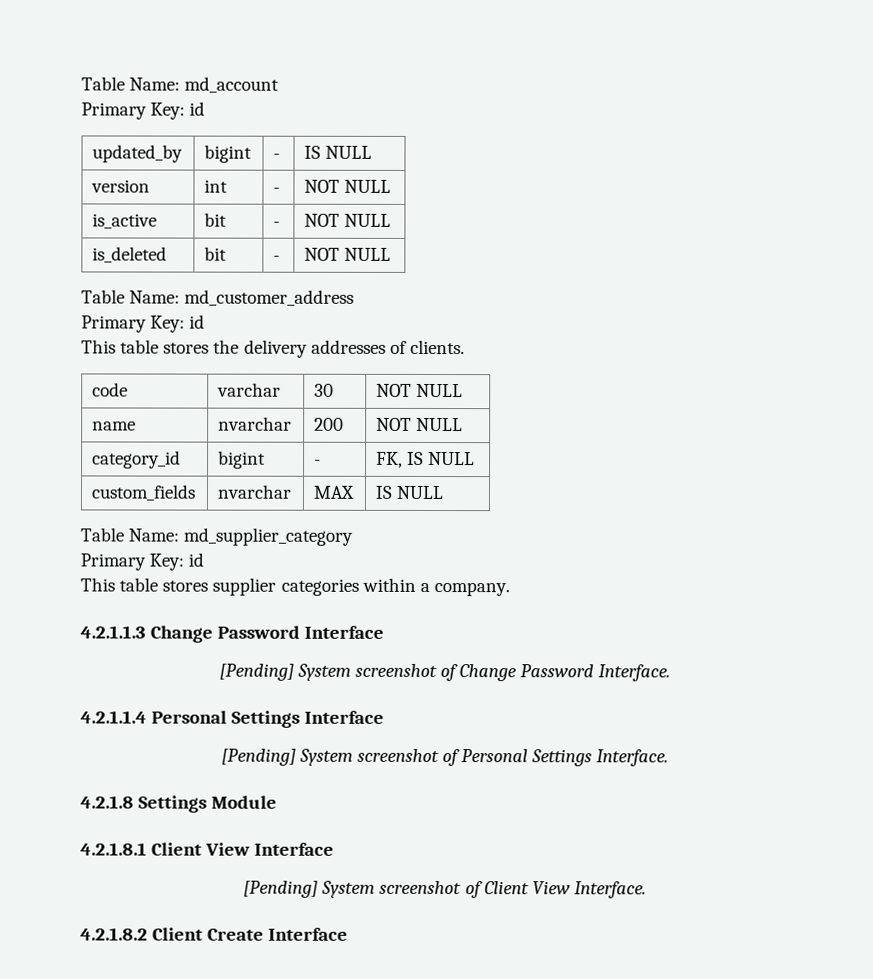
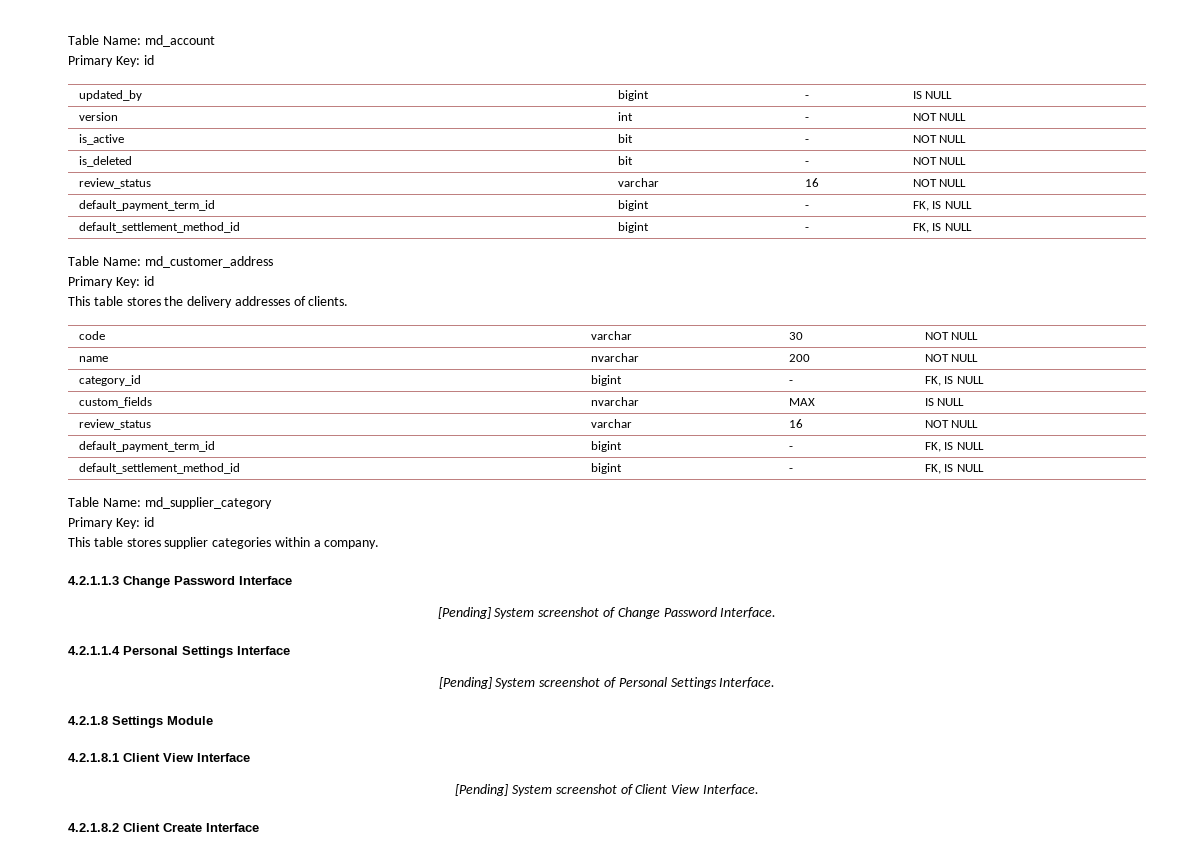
  is_deleted | bit | - | NOT NULL
+ review_status | varchar | 16 | NOT NULL
+ default_payment_term_id | bigint | - | FK, IS NULL
+ default_settlement_method_id | bigint | - | FK, IS NULL
  custom_fields | nvarchar | MAX | IS NULL
+ review_status | varchar | 16 | NOT NULL
+ default_payment_term_id | bigint | - | FK, IS NULL
+ default_settlement_method_id | bigint | - | FK, IS NULL

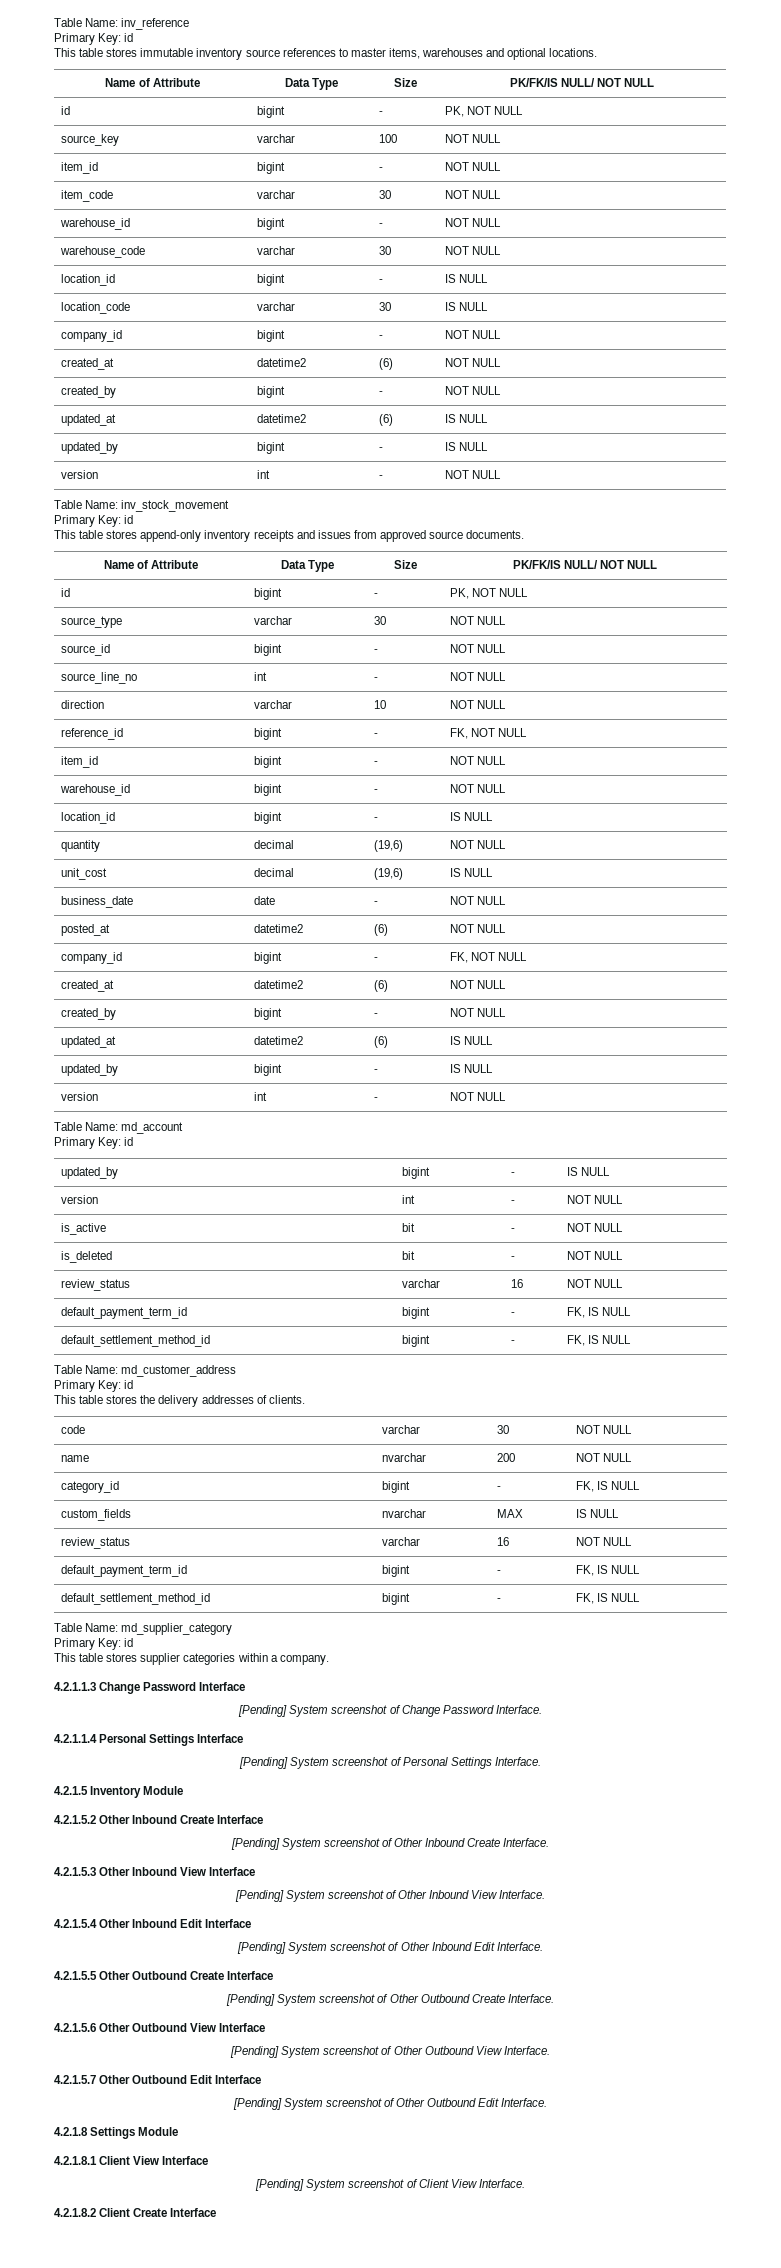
+ Table Name: inv_reference
+ Primary Key: id
+ This table stores immutable inventory source references to master items, warehouses and optional locations.
+ Name of Attribute | Data Type | Size | PK/FK/IS NULL/ NOT NULL
+ id | bigint | - | PK, NOT NULL
+ source_key | varchar | 100 | NOT NULL
+ item_id | bigint | - | NOT NULL
+ item_code | varchar | 30 | NOT NULL
+ warehouse_id | bigint | - | NOT NULL
+ warehouse_code | varchar | 30 | NOT NULL
+ location_id | bigint | - | IS NULL
+ location_code | varchar | 30 | IS NULL
+ company_id | bigint | - | NOT NULL
+ created_at | datetime2 | (6) | NOT NULL
+ created_by | bigint | - | NOT NULL
+ updated_at | datetime2 | (6) | IS NULL
+ updated_by | bigint | - | IS NULL
+ version | int | - | NOT NULL
+ Table Name: inv_stock_movement
+ Primary Key: id
+ This table stores append-only inventory receipts and issues from approved source documents.
+ Name of Attribute | Data Type | Size | PK/FK/IS NULL/ NOT NULL
+ id | bigint | - | PK, NOT NULL
+ source_type | varchar | 30 | NOT NULL
+ source_id | bigint | - | NOT NULL
+ source_line_no | int | - | NOT NULL
+ direction | varchar | 10 | NOT NULL
+ reference_id | bigint | - | FK, NOT NULL
+ item_id | bigint | - | NOT NULL
+ warehouse_id | bigint | - | NOT NULL
+ location_id | bigint | - | IS NULL
+ quantity | decimal | (19,6) | NOT NULL
+ unit_cost | decimal | (19,6) | IS NULL
+ business_date | date | - | NOT NULL
+ posted_at | datetime2 | (6) | NOT NULL
+ company_id | bigint | - | FK, NOT NULL
+ created_at | datetime2 | (6) | NOT NULL
+ created_by | bigint | - | NOT NULL
+ updated_at | datetime2 | (6) | IS NULL
+ updated_by | bigint | - | IS NULL
+ version | int | - | NOT NULL
+ 4.2.1.5 Inventory Module
+ 4.2.1.5.2 Other Inbound Create Interface
+ [Pending] System screenshot of Other Inbound Create Interface.
+ 4.2.1.5.3 Other Inbound View Interface
+ [Pending] System screenshot of Other Inbound View Interface.
+ 4.2.1.5.4 Other Inbound Edit Interface
+ [Pending] System screenshot of Other Inbound Edit Interface.
+ 4.2.1.5.5 Other Outbound Create Interface
+ [Pending] System screenshot of Other Outbound Create Interface.
+ 4.2.1.5.6 Other Outbound View Interface
+ [Pending] System screenshot of Other Outbound View Interface.
+ 4.2.1.5.7 Other Outbound Edit Interface
+ [Pending] System screenshot of Other Outbound Edit Interface.

